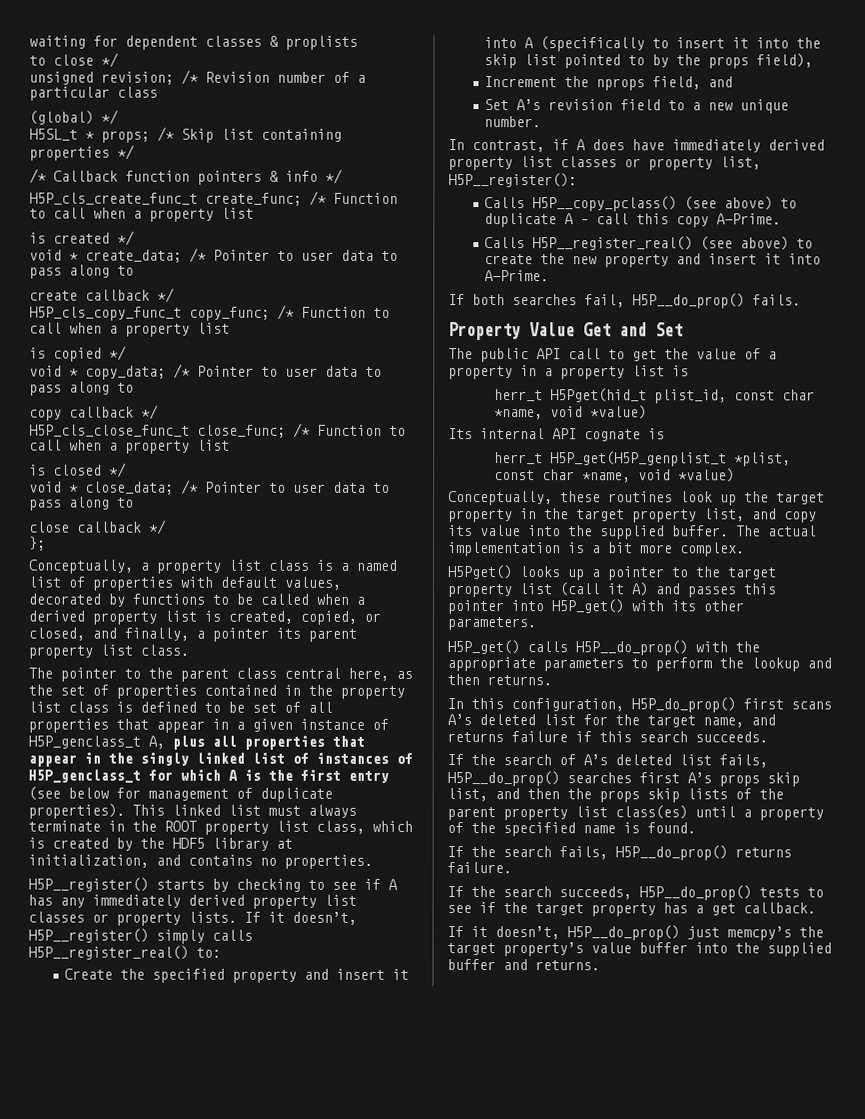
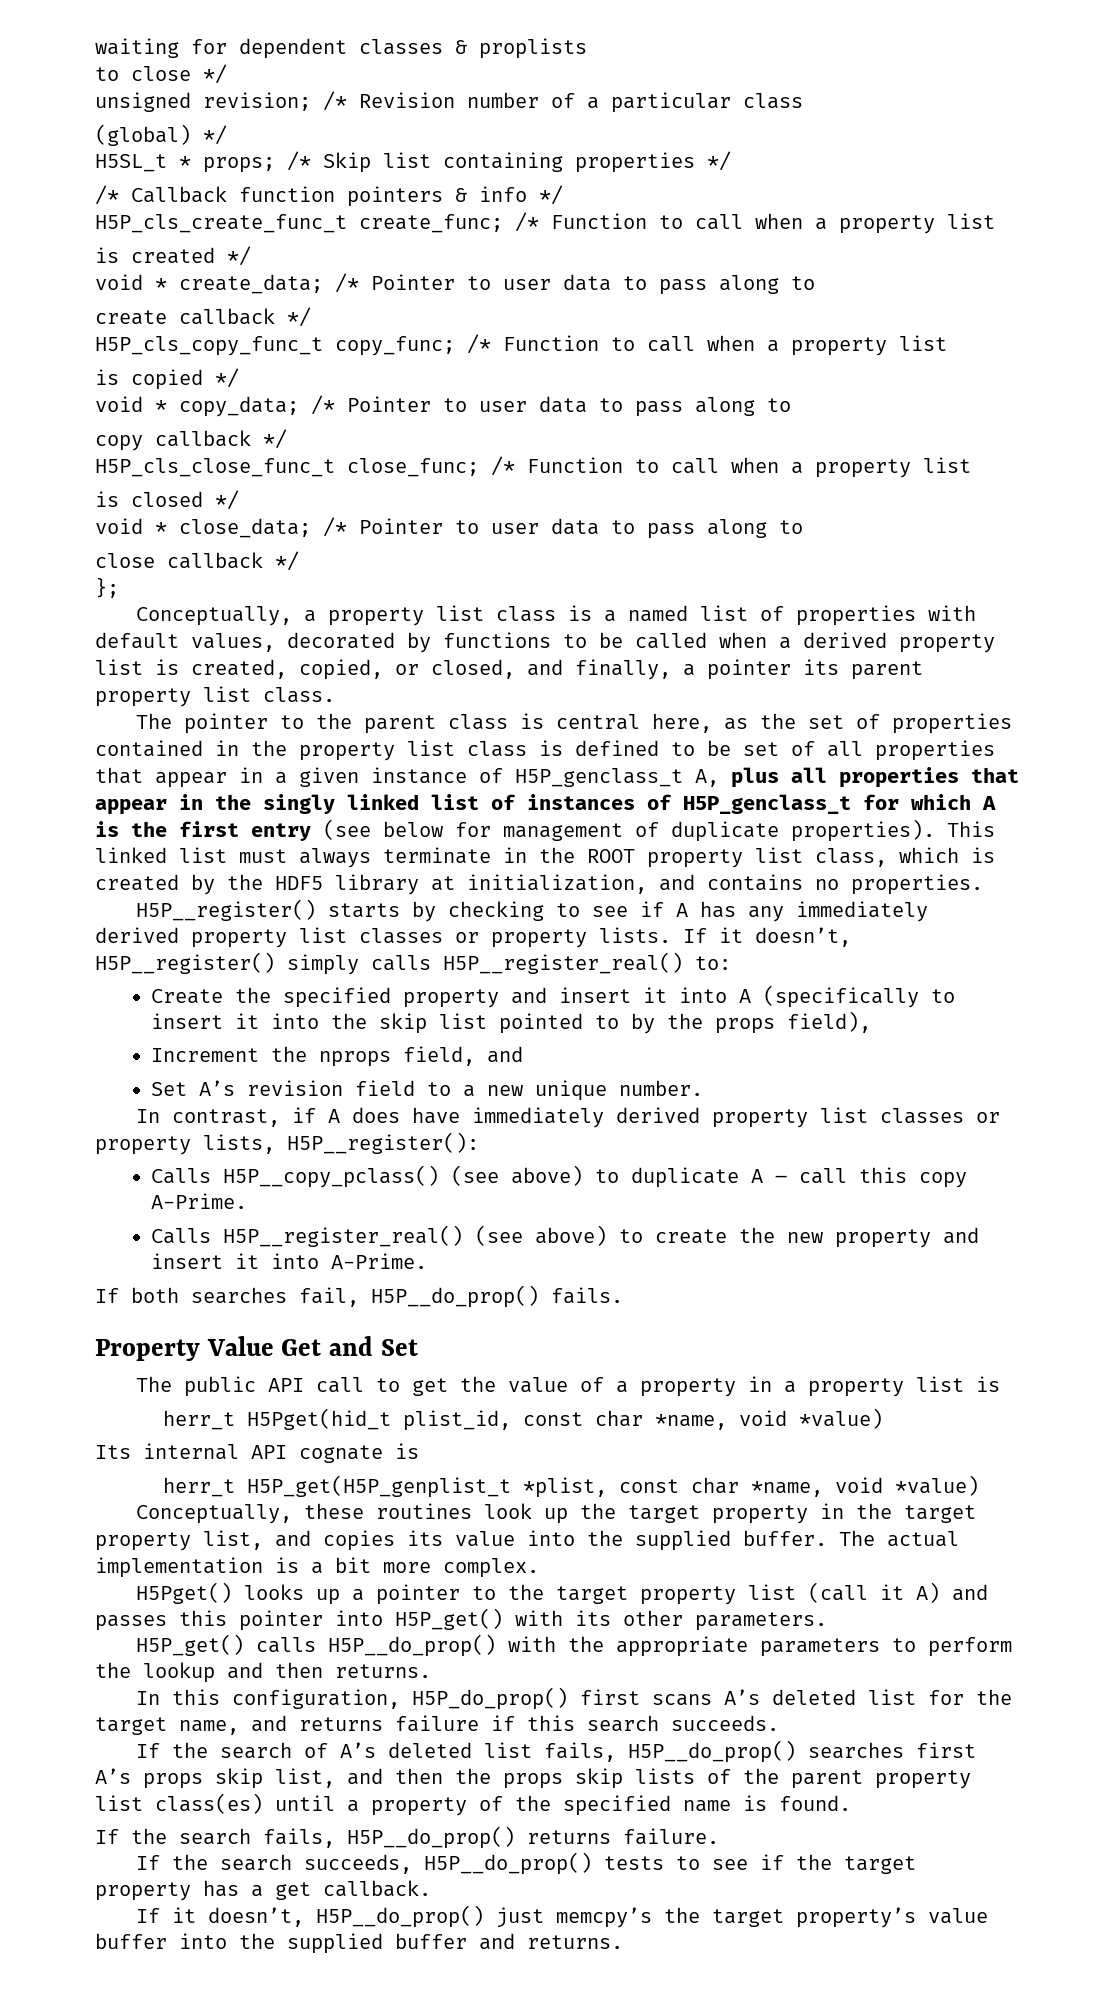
- The pointer to the parent class central here, as the set of properties contained in the property list class is defined to be set of all properties that appear in a given instance of H5P_genclass_t A, plus all properties that appear in the singly linked list of instances of H5P_genclass_t for which A is the first entry (see below for management of duplicate properties).
+ The pointer to the parent class is central here, as the set of properties contained in the property list class is defined to be set of all properties that appear in a given instance of H5P_genclass_t A, plus all properties that appear in the singly linked list of instances of H5P_genclass_t for which A is the first entry (see below for management of duplicate properties).
- In contrast, if A does have immediately derived property list classes or property list, H5P__register():
+ In contrast, if A does have immediately derived property list classes or property lists, H5P__register():
- Conceptually, these routines look up the target property in the target property list, and copy its value into the supplied buffer.
+ Conceptually, these routines look up the target property in the target property list, and copies its value into the supplied buffer.

